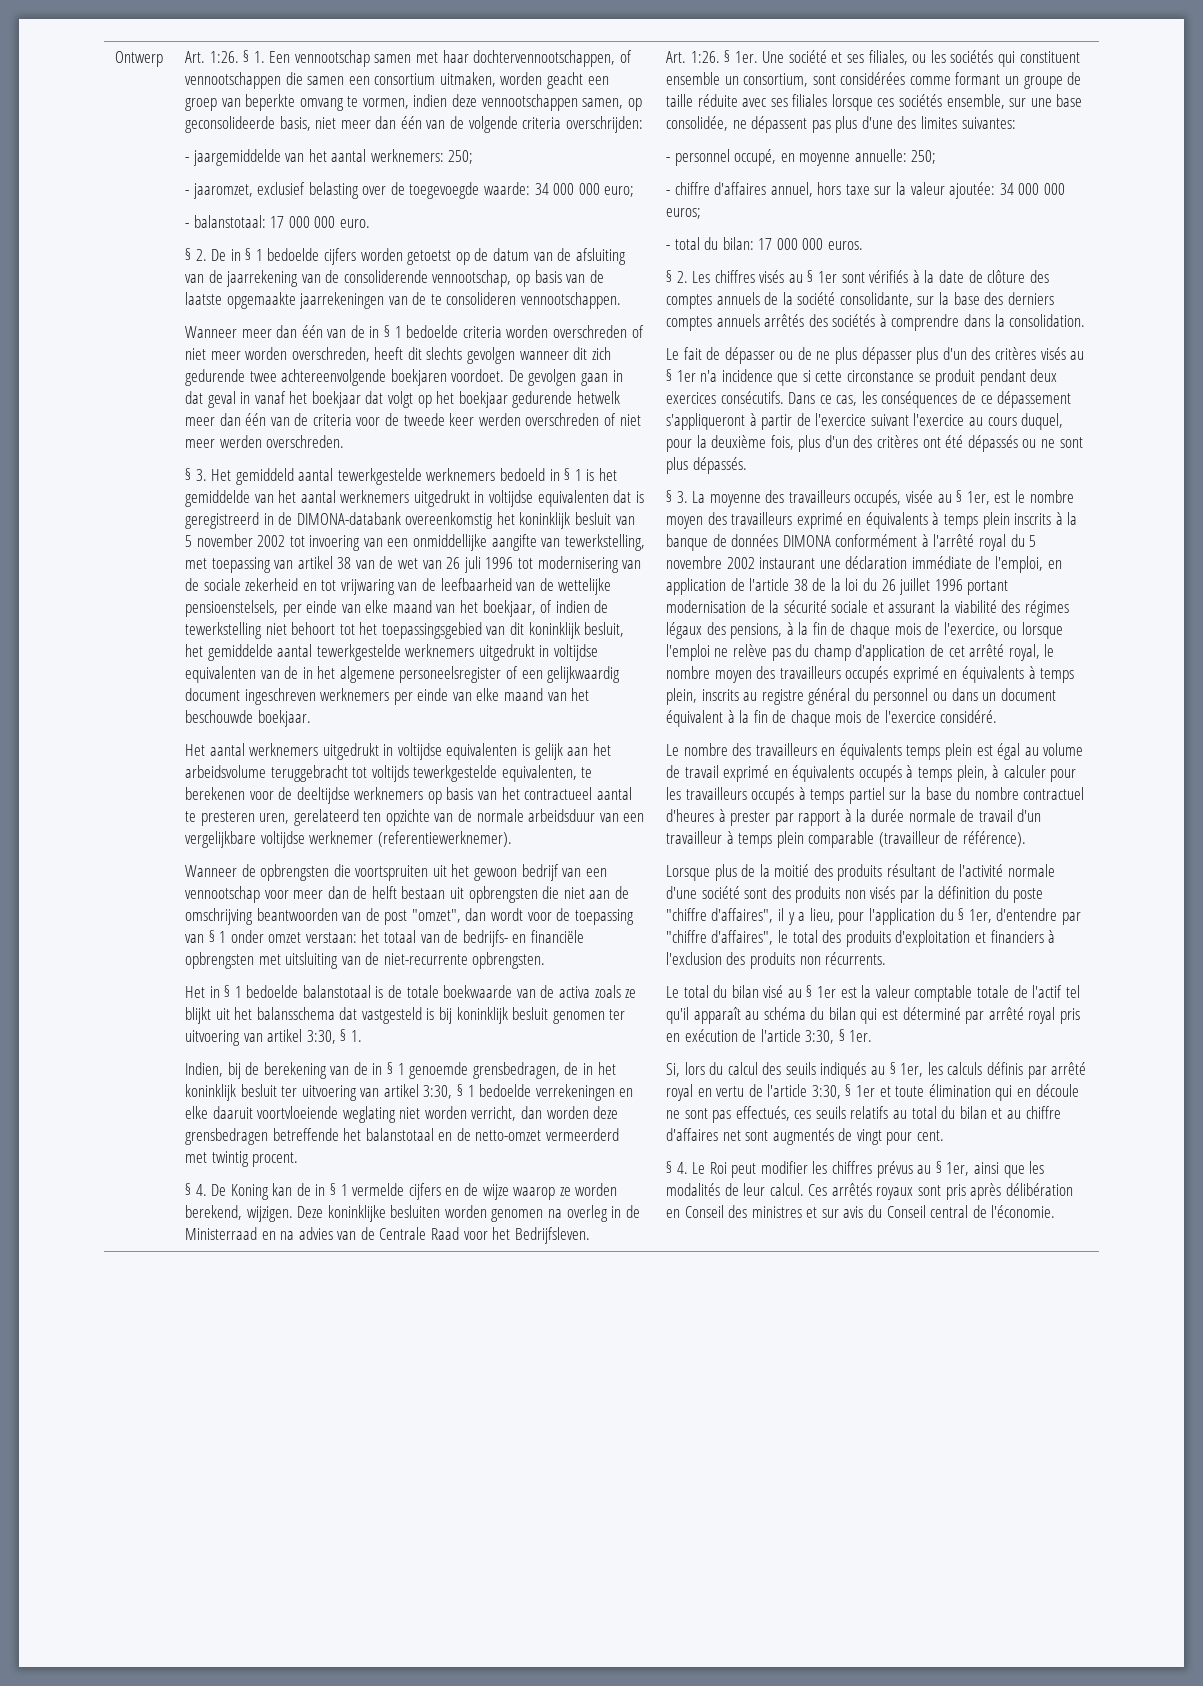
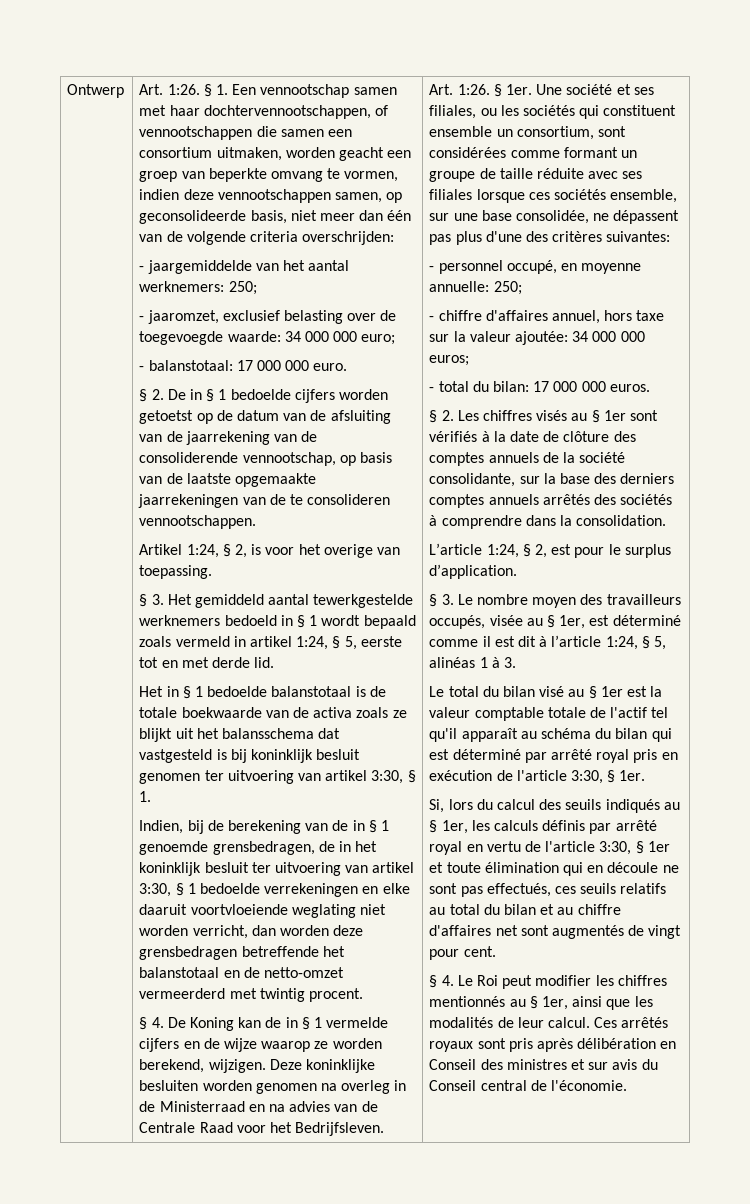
- Wanneer meer dan één van de in § 1 bedoelde criteria worden overschreden of niet meer worden overschreden, heeft dit slechts gevolgen wanneer dit zich gedurende twee achtereenvolgende boekjaren voordoet. De gevolgen gaan in dat geval in vanaf het boekjaar dat volgt op het boekjaar gedurende hetwelk meer dan één van de criteria voor de tweede keer werden overschreden of niet meer werden overschreden.
+ Artikel 1:24, § 2, is voor het overige van toepassing.
- § 3. Het gemiddeld aantal tewerkgestelde werknemers bedoeld in § 1 is het gemiddelde van het aantal werknemers uitgedrukt in voltijdse equivalenten dat is geregistreerd in de DIMONA-databank overeenkomstig het koninklijk besluit van 5 november 2002 tot invoering van een onmiddellijke aangifte van tewerkstelling, met toepassing van artikel 38 van de wet van 26 juli 1996 tot modernisering van de sociale zekerheid en tot vrijwaring van de leefbaarheid van de wettelijke pensioenstelsels, per einde van elke maand van het boekjaar, of indien de tewerkstelling niet behoort tot het toepassingsgebied van dit koninklijk besluit, het gemiddelde aantal tewerkgestelde werknemers uitgedrukt in voltijdse equivalenten van de in het algemene personeelsregister of een gelijkwaardig document ingeschreven werknemers per einde van elke maand van het beschouwde boekjaar.
- Het aantal werknemers uitgedrukt in voltijdse equivalenten is gelijk aan het arbeidsvolume teruggebracht tot voltijds tewerkgestelde equivalenten, te berekenen voor de deeltijdse werknemers op basis van het contractueel aantal te presteren uren, gerelateerd ten opzichte van de normale arbeidsduur van een vergelijkbare voltijdse werknemer (referentiewerknemer).
- Wanneer de opbrengsten die voortspruiten uit het gewoon bedrijf van een vennootschap voor meer dan de helft bestaan uit opbrengsten die niet aan de omschrijving beantwoorden van de post "omzet", dan wordt voor de toepassing van § 1 onder omzet verstaan: het totaal van de bedrijfs- en financiële opbrengsten met uitsluiting van de niet-recurrente opbrengsten.
+ § 3. Het gemiddeld aantal tewerkgestelde werknemers bedoeld in § 1 wordt bepaald zoals vermeld in artikel 1:24, § 5, eerste tot en met derde lid.
- Une société et ses filiales, ou les sociétés qui constituent ensemble un consortium, sont considérées comme formant un groupe de taille réduite avec ses filiales lorsque ces sociétés ensemble, sur une base consolidée, ne dépassent pas plus d'une des limites suivantes:
+ Une société et ses filiales, ou les sociétés qui constituent ensemble un consortium, sont considérées comme formant un groupe de taille réduite avec ses filiales lorsque ces sociétés ensemble, sur une base consolidée, ne dépassent pas plus d'une des critères suivantes:
- Le fait de dépasser ou de ne plus dépasser plus d'un des critères visés au § 1er n'a incidence que si cette circonstance se produit pendant deux exercices consécutifs. Dans ce cas, les conséquences de ce dépassement s'appliqueront à partir de l'exercice suivant l'exercice au cours duquel, pour la deuxième fois, plus d'un des critères ont été dépassés ou ne sont plus dépassés.
- § 3. La moyenne des travailleurs occupés, visée au § 1er, est le nombre moyen des travailleurs exprimé en équivalents à temps plein inscrits à la banque de données DIMONA conformément à l'arrêté royal du 5 novembre 2002 instaurant une déclaration immédiate de l'emploi, en application de l'article 38 de la loi du 26 juillet 1996 portant modernisation de la sécurité sociale et assurant la viabilité des régimes légaux des pensions, à la fin de chaque mois de l'exercice, ou lorsque l'emploi ne relève pas du champ d'application de cet arrêté royal, le nombre moyen des travailleurs occupés exprimé en équivalents à temps plein, inscrits au registre général du personnel ou dans un document équivalent à la fin de chaque mois de l'exercice considéré.
- Le nombre des travailleurs en équivalents temps plein est égal au volume de travail exprimé en équivalents occupés à temps plein, à calculer pour les travailleurs occupés à temps partiel sur la base du nombre contractuel d'heures à prester par rapport à la durée normale de travail d'un travailleur à temps plein comparable (travailleur de référence).
- Lorsque plus de la moitié des produits résultant de l'activité normale d'une société sont des produits non visés par la définition du poste "chiffre d'affaires", il y a lieu, pour l'application du § 1er, d'entendre par "chiffre d'affaires", le total des produits d'exploitation et financiers à l'exclusion des produits non récurrents.
+ L’article 1:24, § 2, est pour le surplus d’application.
+ § 3. Le nombre moyen des travailleurs occupés, visée au § 1er, est déterminé comme il est dit à l’article 1:24, § 5, alinéas 1 à 3.
- § 4. Le Roi peut modifier les chiffres prévus au § 1er, ainsi que les modalités de leur calcul.
+ § 4. Le Roi peut modifier les chiffres mentionnés au § 1er, ainsi que les modalités de leur calcul.

